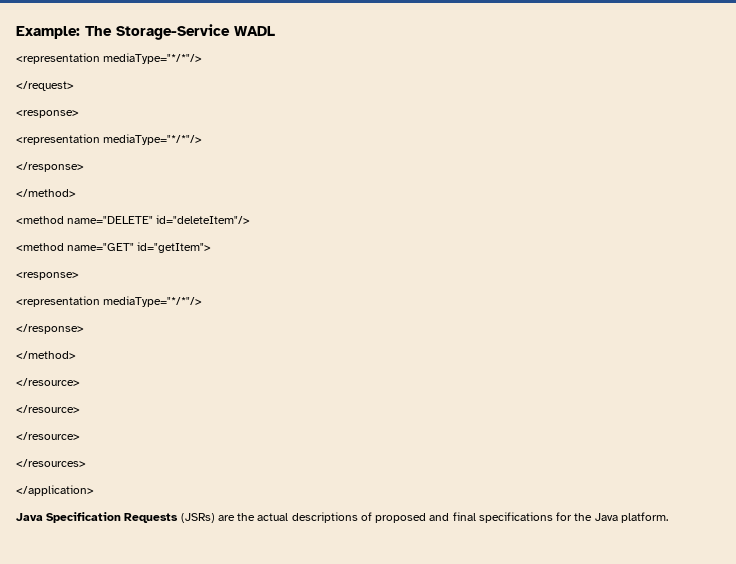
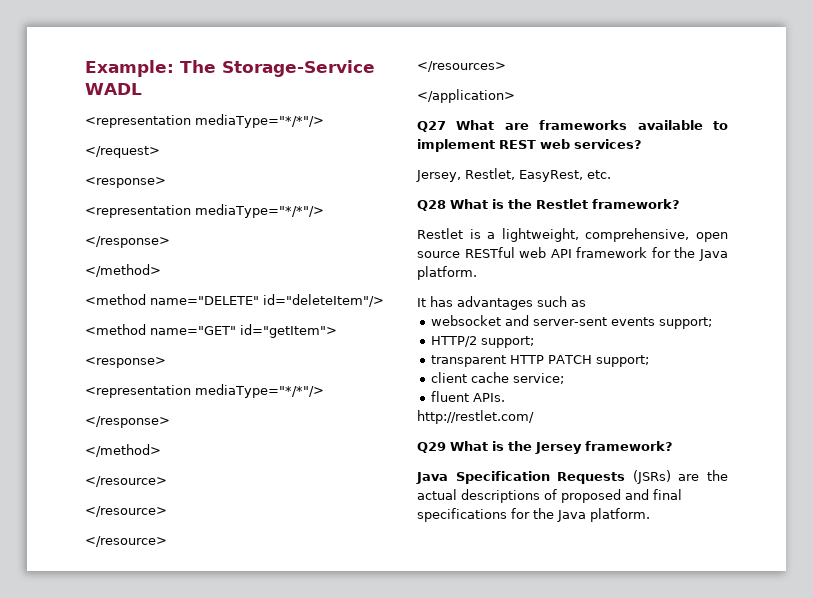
+ Q27 What are frameworks available to implement REST web services?
+ Jersey, Restlet, EasyRest, etc.
+ Q28 What is the Restlet framework?
+ Restlet is a lightweight, comprehensive, open source RESTful web API framework for the Java platform.
+ It has advantages such as
+ websocket and server-sent events support;
+ HTTP/2 support;
+ transparent HTTP PATCH support;
+ client cache service;
+ fluent APIs.
+ http://restlet.com/
+ Q29 What is the Jersey framework?

